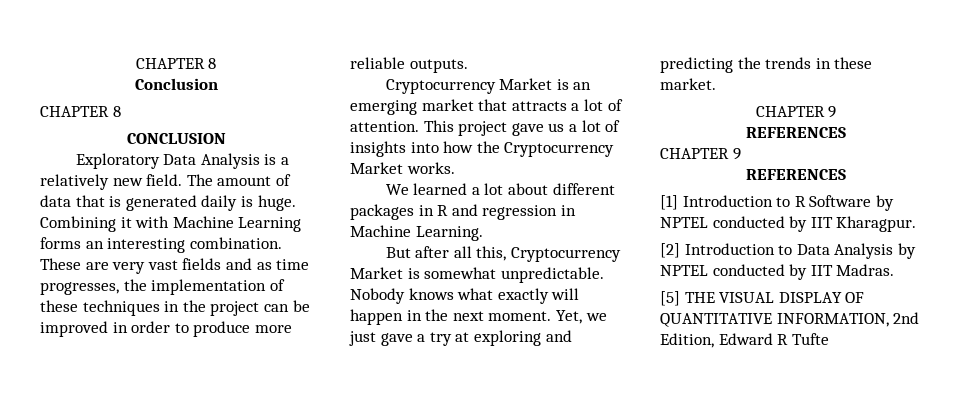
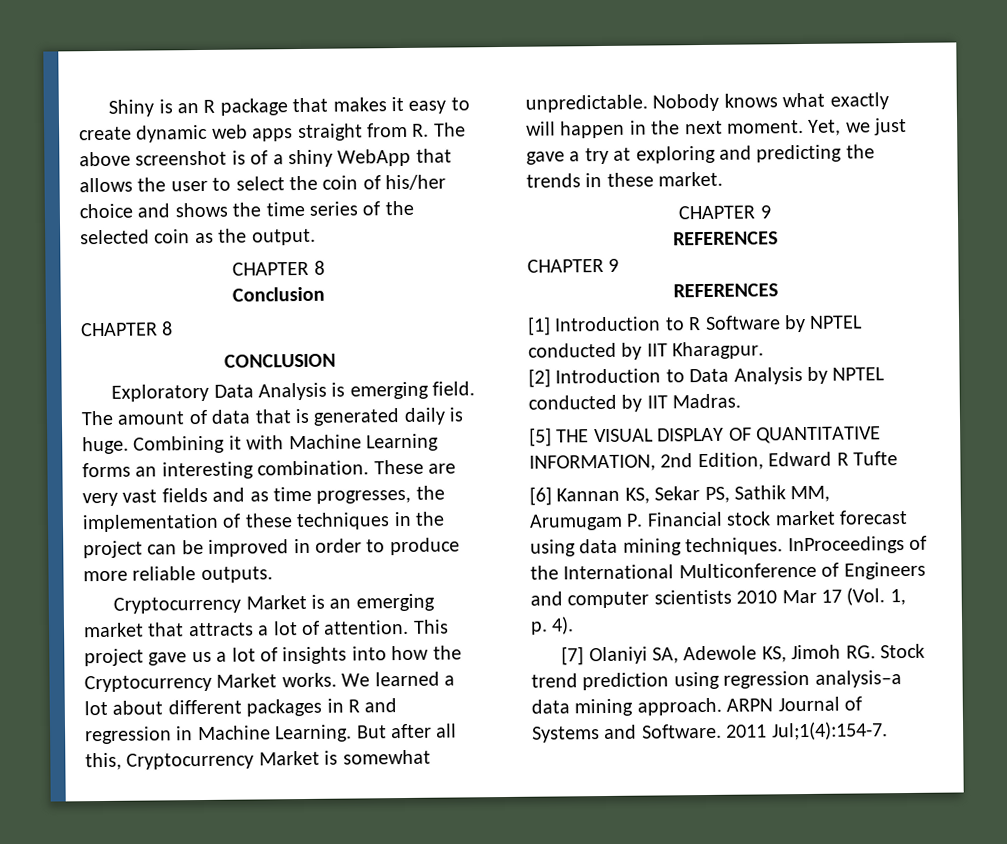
+ Shiny is an R package that makes it easy to create dynamic web apps straight from R. The above screenshot is of a shiny WebApp that allows the user to select the coin of his/her choice and shows the time series of the selected coin as the output.
- Exploratory Data Analysis is a relatively new field.
+ Exploratory Data Analysis is emerging field.
- This project gave us a lot of insights into how the Cryptocurrency Market works.
- We learned a lot about different packages in R and regression in Machine Learning.
- But after all this, Cryptocurrency Market is somewhat unpredictable.
+ This project gave us a lot of insights into how the Cryptocurrency Market works. We learned a lot about different packages in R and regression in Machine Learning. But after all this, Cryptocurrency Market is somewhat unpredictable.
+ [6] Kannan KS, Sekar PS, Sathik MM, Arumugam P. Financial stock market forecast using data mining techniques. InProceedings of the International Multiconference of Engineers and computer scientists 2010 Mar 17 (Vol. 1, p. 4).
+ [7] Olaniyi SA, Adewole KS, Jimoh RG. Stock trend prediction using regression analysis–a data mining approach. ARPN Journal of Systems and Software. 2011 Jul;1(4):154-7.

